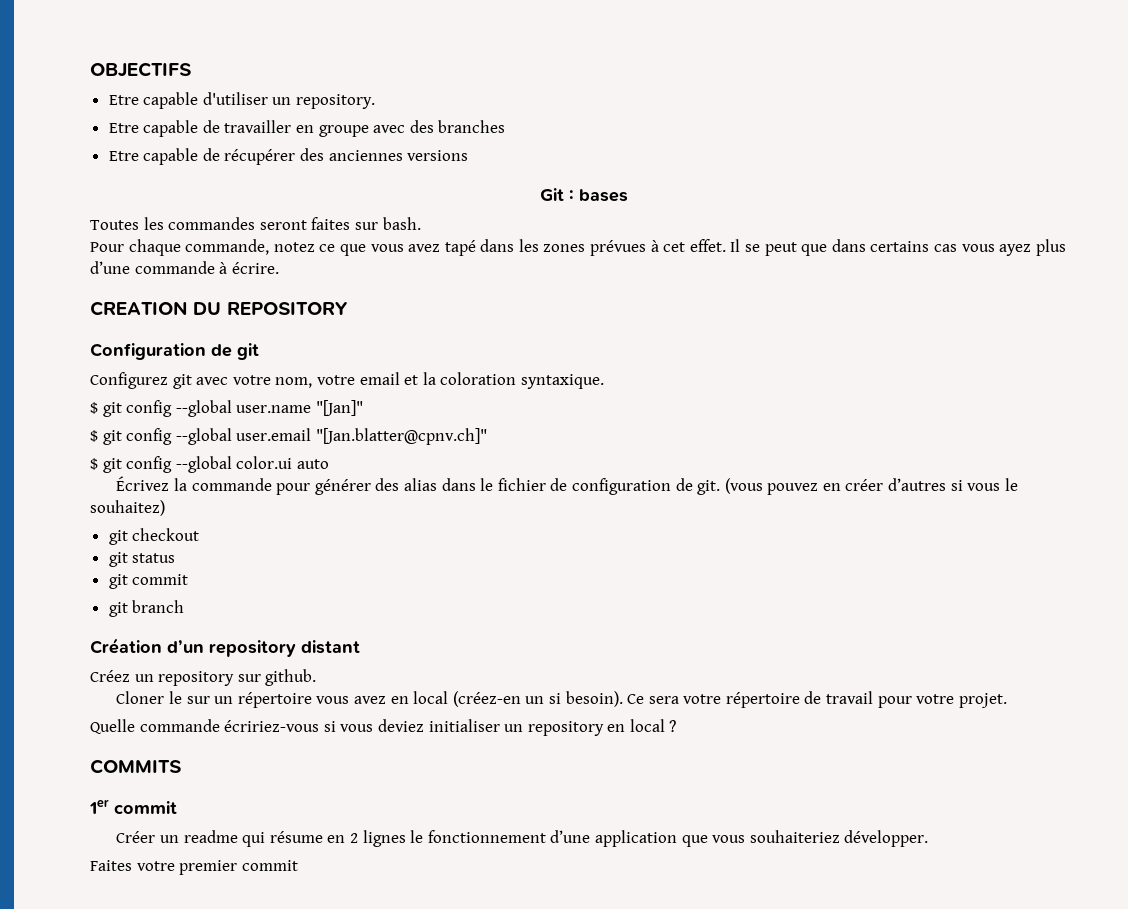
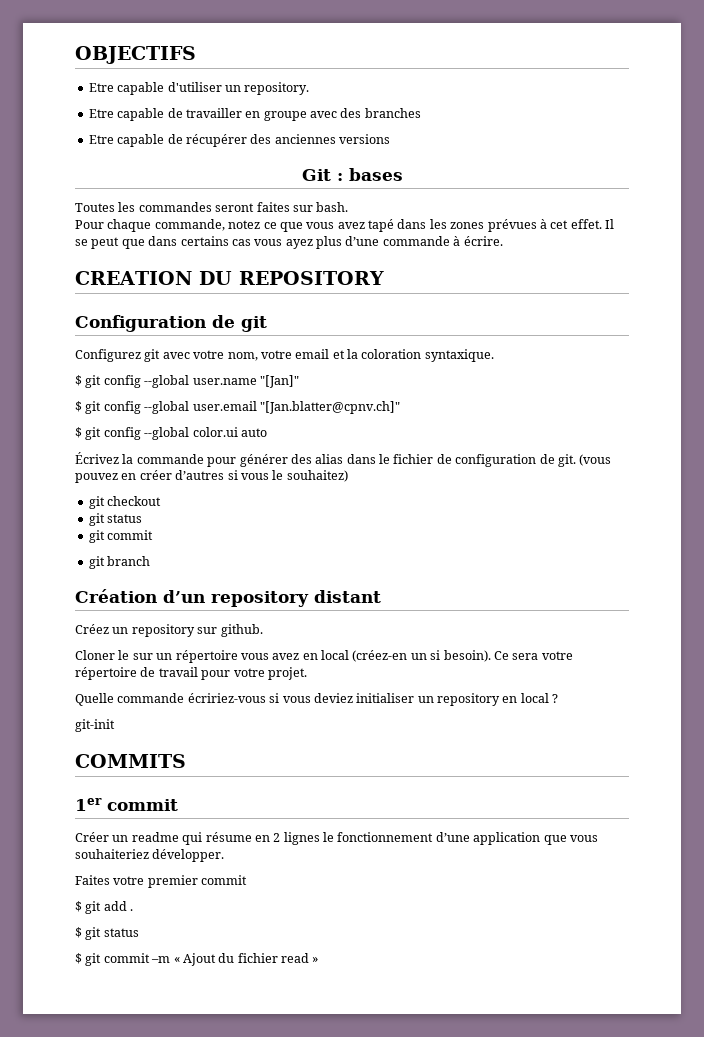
+ git-init
+ $ git add .
+ $ git status
+ $ git commit –m « Ajout du fichier read »

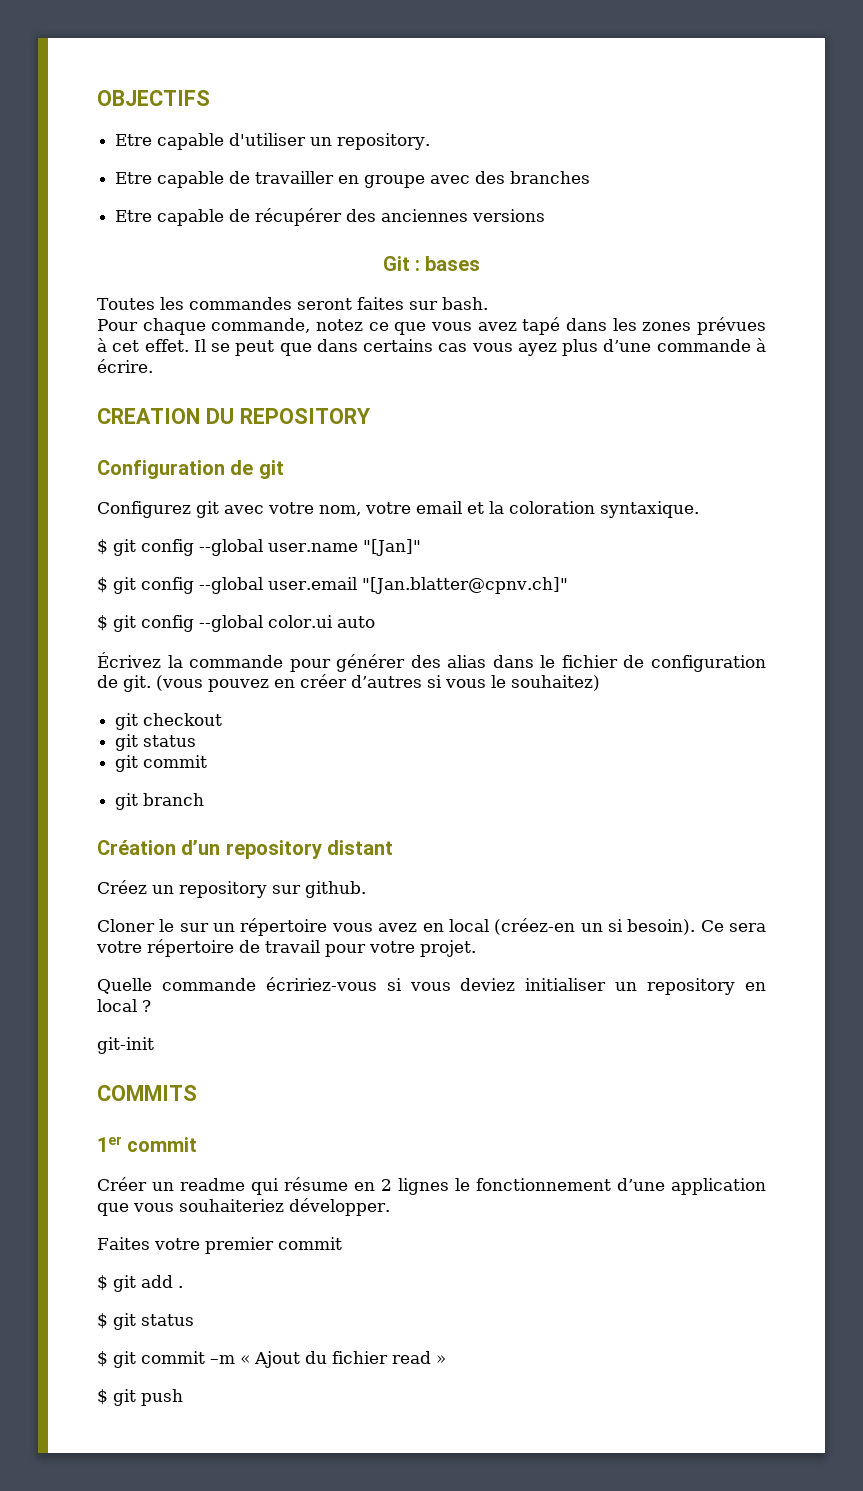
+ $ git push

